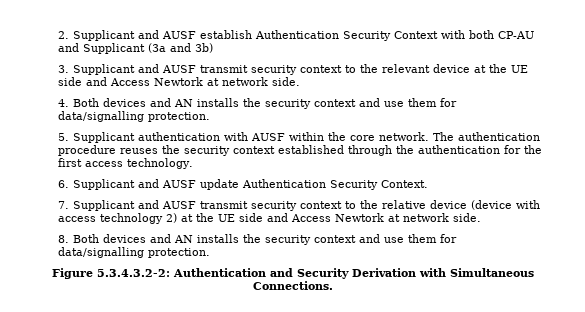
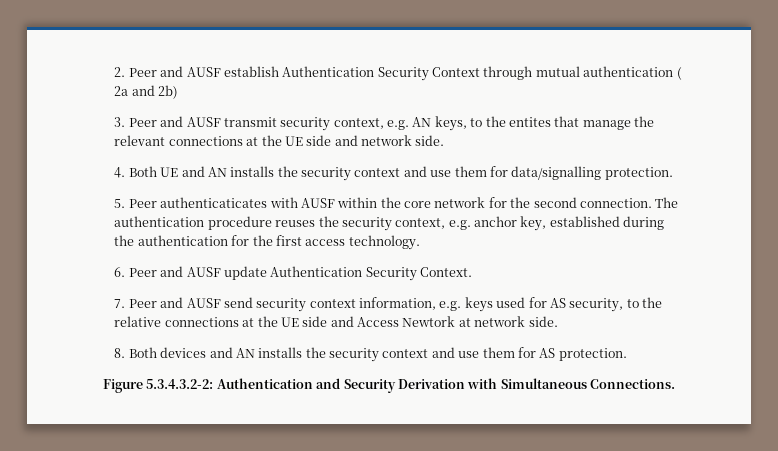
- 2. Supplicant and AUSF establish Authentication Security Context with both CP-AU and Supplicant (3a and 3b)
+ 2. Peer and AUSF establish Authentication Security Context through mutual authentication ( 2a and 2b)
- 3. Supplicant and AUSF transmit security context to the relevant device at the UE side and Access Newtork at network side.
+ 3. Peer and AUSF transmit security context, e.g. AN keys, to the entites that manage the relevant connections at the UE side and network side.
- 4. Both devices and AN installs the security context and use them for data/signalling protection.
+ 4. Both UE and AN installs the security context and use them for data/signalling protection.
- 5. Supplicant authentication with AUSF within the core network.
+ 5. Peer authenticaticates with AUSF within the core network for the second connection.
- The authentication procedure reuses the security context established through the authentication for the first access technology.
+ The authentication procedure reuses the security context, e.g. anchor key, established during the authentication for the first access technology.
- 6. Supplicant and AUSF update Authentication Security Context.
+ 6. Peer and AUSF update Authentication Security Context.
- 7. Supplicant and AUSF transmit security context to the relative device (device with access technology 2) at the UE side and Access Newtork at network side.
+ 7. Peer and AUSF send security context information, e.g. keys used for AS security, to the relative connections at the UE side and Access Newtork at network side.
- 8. Both devices and AN installs the security context and use them for data/signalling protection.
+ 8. Both devices and AN installs the security context and use them for AS protection.

